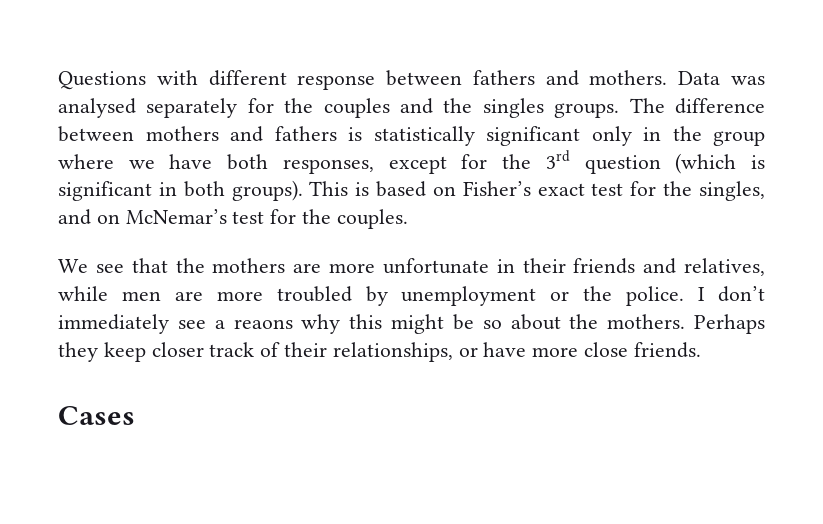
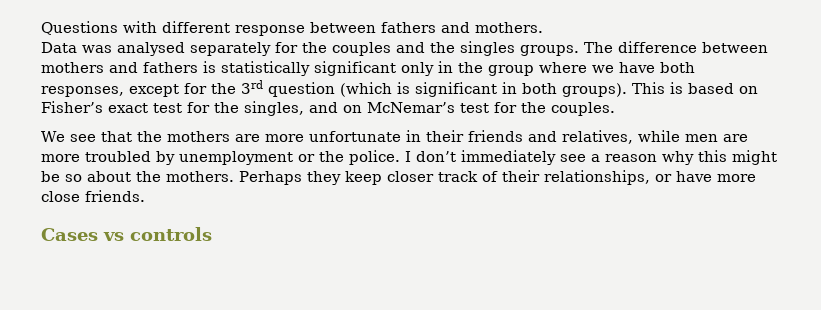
- Questions with different response between fathers and mothers. Data was analysed separately for the couples and the singles groups.
+ Questions with different response between fathers and mothers.
+ Data was analysed separately for the couples and the singles groups.
- I don’t immediately see a reaons why this might be so about the mothers.
+ I don’t immediately see a reason why this might be so about the mothers.
- Cases
+ Cases vs controls

